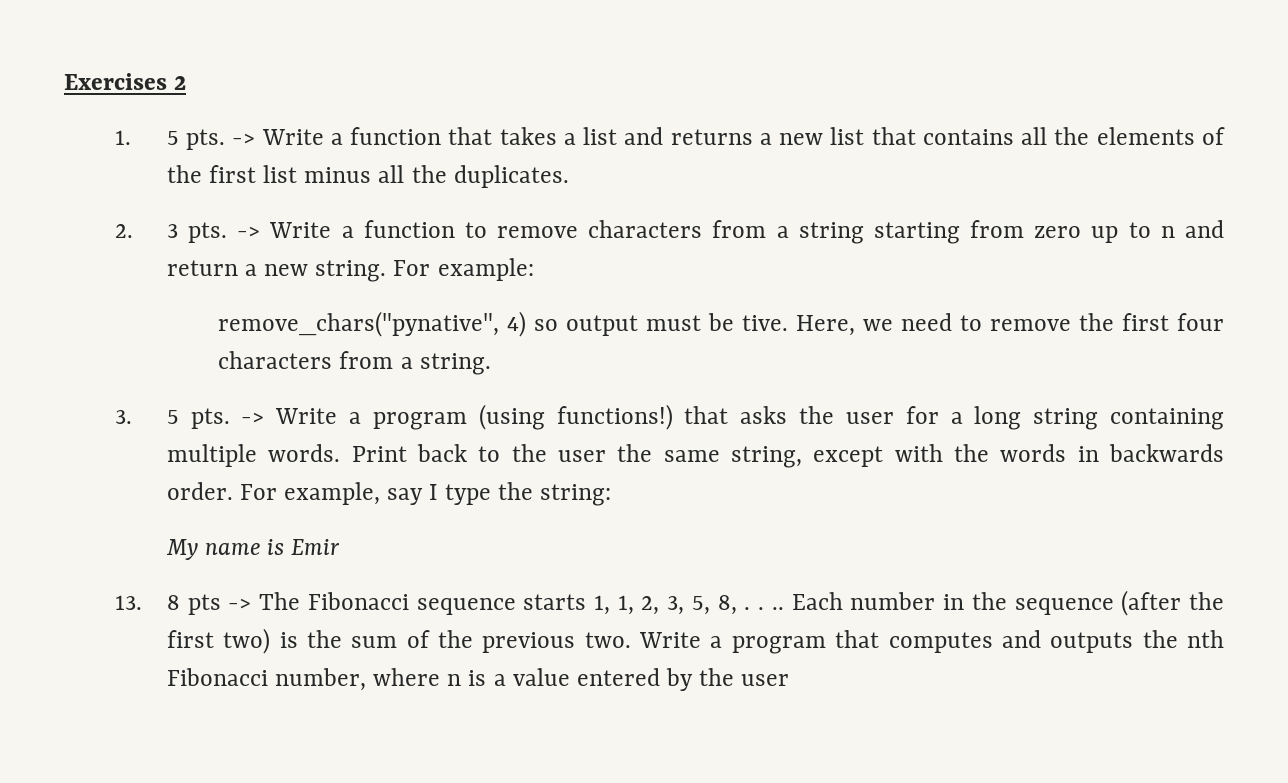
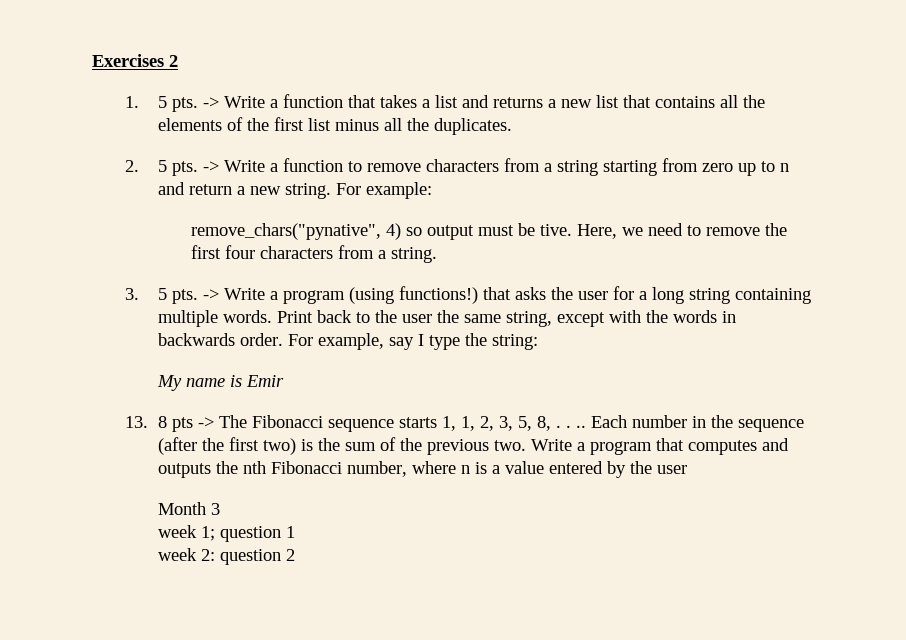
- 2. 3 pts.
+ 2. 5 pts.
+ Month 3
+ week 1; question 1
+ week 2: question 2

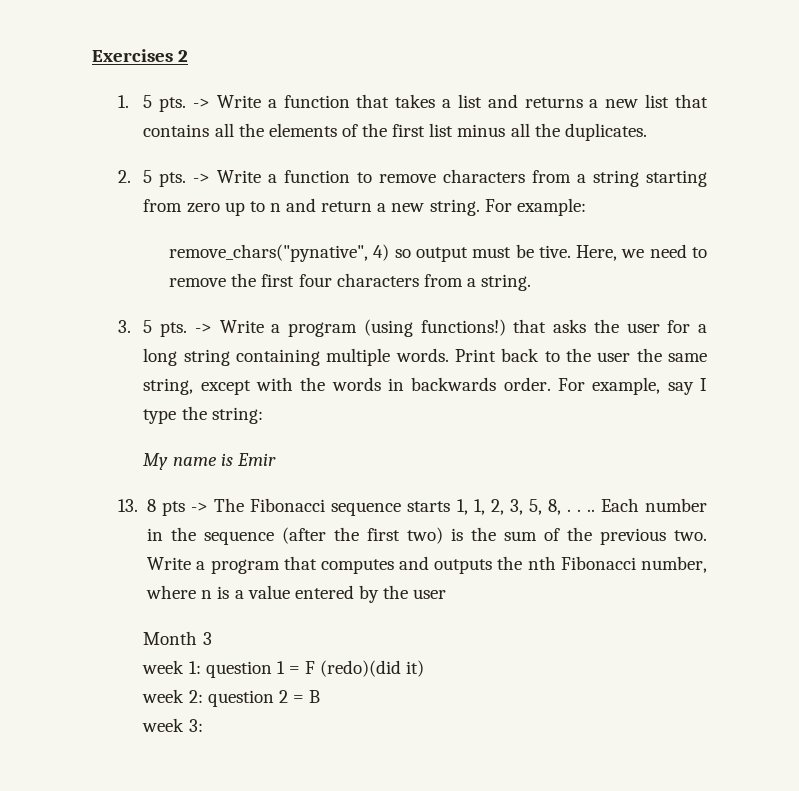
- week 1; question 1
+ week 1: question 1 = F (redo)(did it)
- week 2: question 2
+ week 2: question 2 = B
+ week 3:

